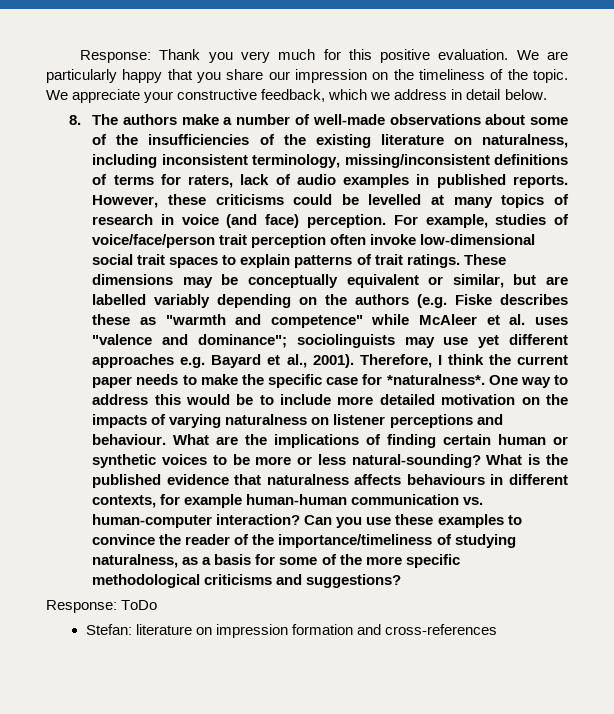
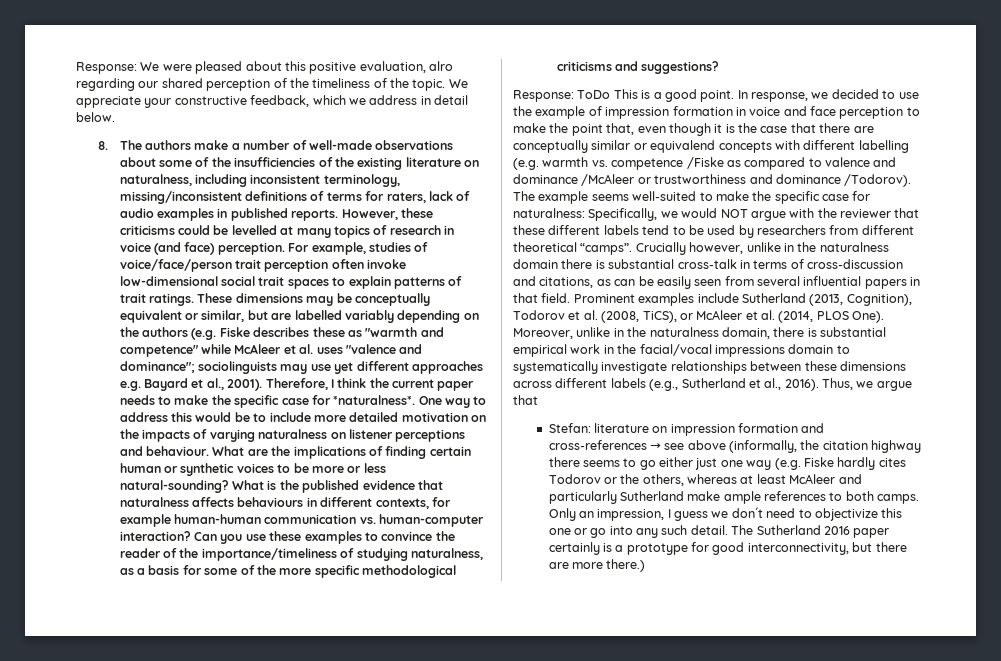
- Response: Thank you very much for this positive evaluation. We are particularly happy that you share our impression on the timeliness of the topic.
+ Response: We were pleased about this positive evaluation, alro regarding our shared perception of the timeliness of the topic.
- Response: ToDo
+ Response: ToDo This is a good point. In response, we decided to use the example of impression formation in voice and face perception to make the point that, even though it is the case that there are conceptually similar or equivalend concepts with different labelling (e.g. warmth vs. competence /Fiske as compared to valence and dominance /McAleer or trustworthiness and dominance /Todorov). The example seems well-suited to make the specific case for naturalness: Specifically, we would NOT argue with the reviewer that these different labels tend to be used by researchers from different theoretical “camps”. Crucially however, unlike in the naturalness domain there is substantial cross-talk in terms of cross-discussion and citations, as can be easily seen from several influential papers in that field. Prominent examples include Sutherland (2013, Cognition), Todorov et al. (2008, TiCS), or McAleer et al. (2014, PLOS One). Moreover, unlike in the naturalness domain, there is substantial empirical work in the facial/vocal impressions domain to systematically investigate relationships between these dimensions across different labels (e.g., Sutherland et al., 2016). Thus, we argue that
- Stefan: literature on impression formation and cross-references
+ Stefan: literature on impression formation and cross-references → see above (informally, the citation highway there seems to go either just one way (e.g. Fiske hardly cites Todorov or the others, whereas at least McAleer and particularly Sutherland make ample references to both camps. Only an impression, I guess we don´t need to objectivize this one or go into any such detail. The Sutherland 2016 paper certainly is a prototype for good interconnectivity, but there are more there.)

